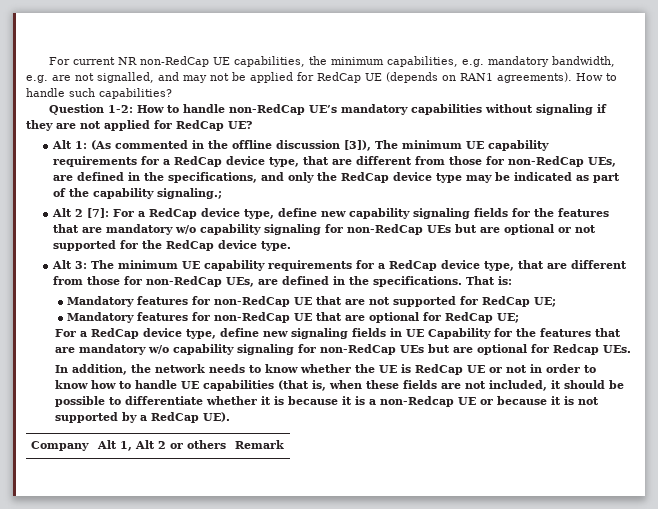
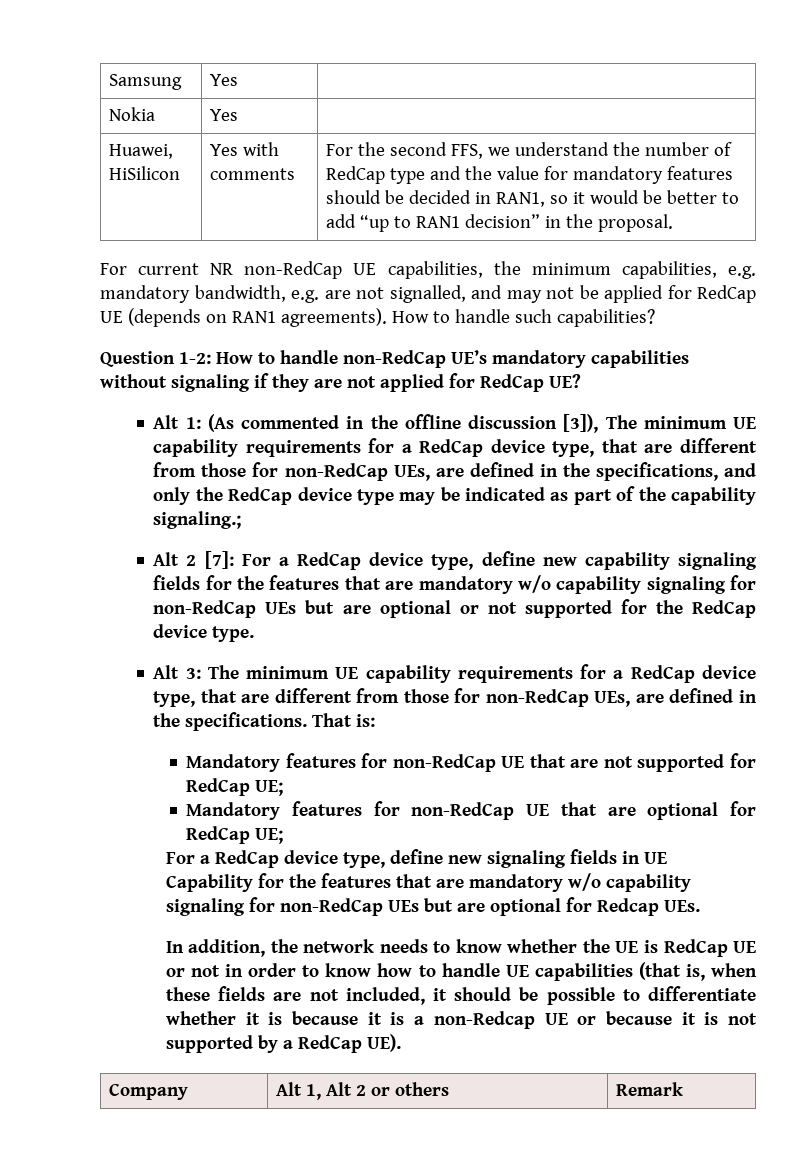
+ Samsung | Yes |
+ Nokia | Yes |
+ Huawei, HiSilicon | Yes with comments | For the second FFS, we understand the number of RedCap type and the value for mandatory features should be decided in RAN1, so it would be better to add “up to RAN1 decision” in the proposal.

